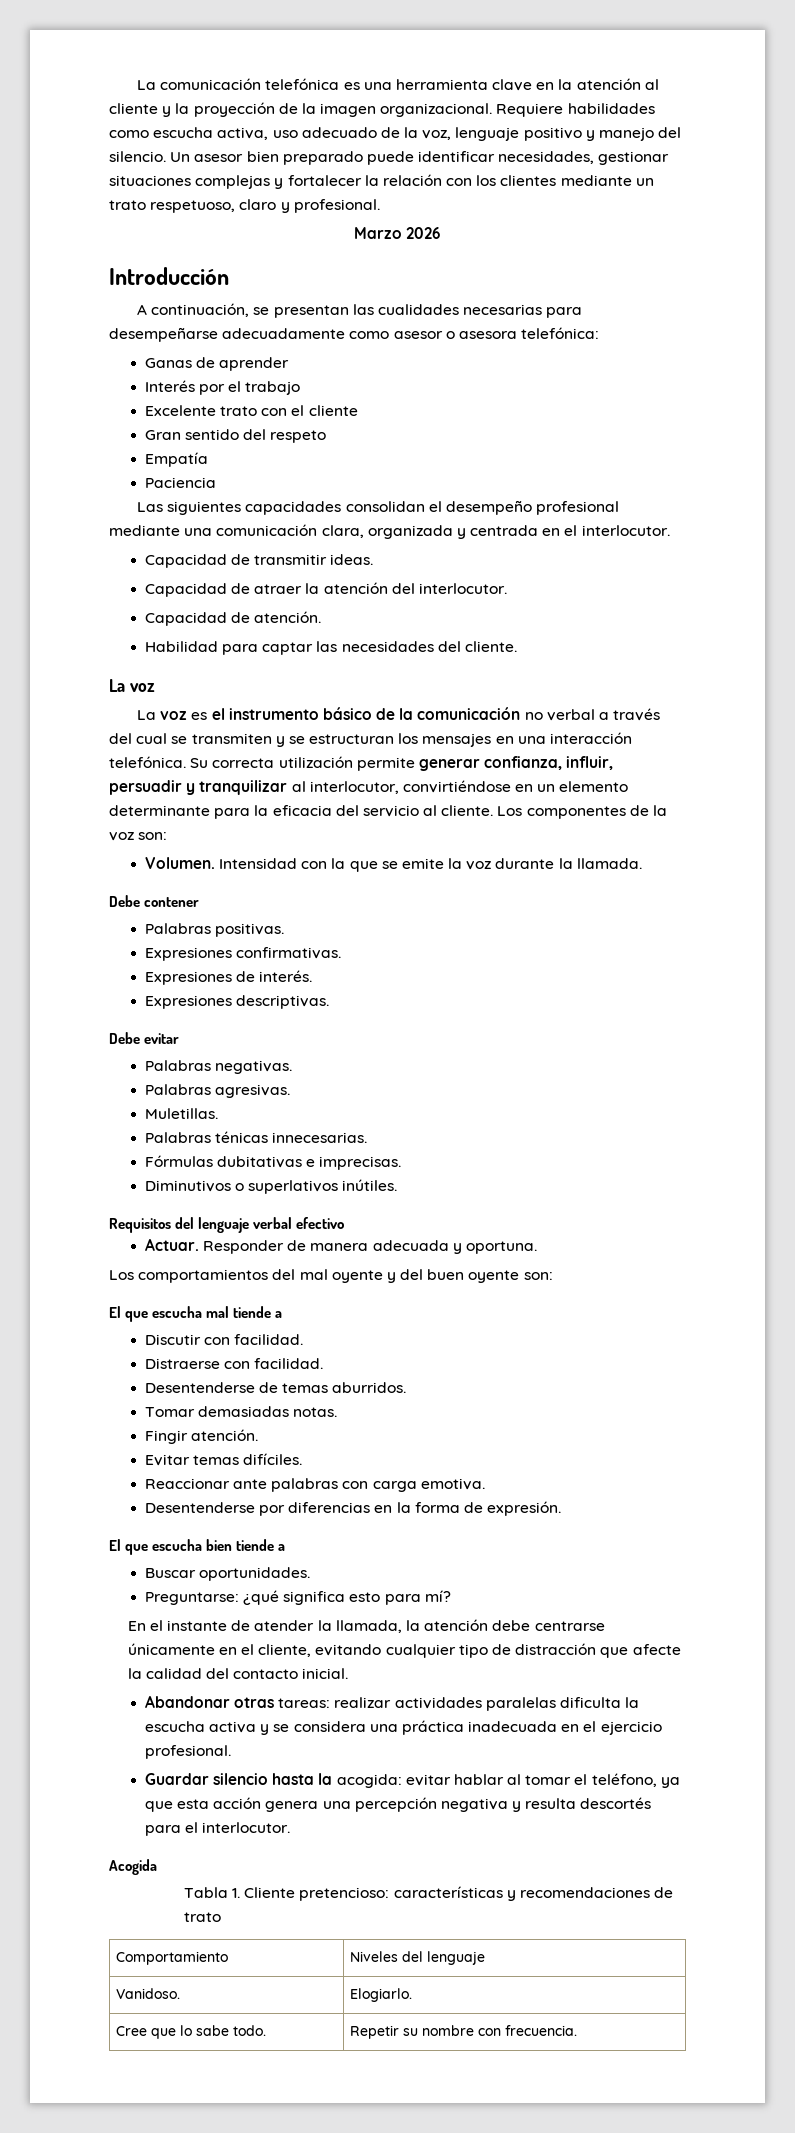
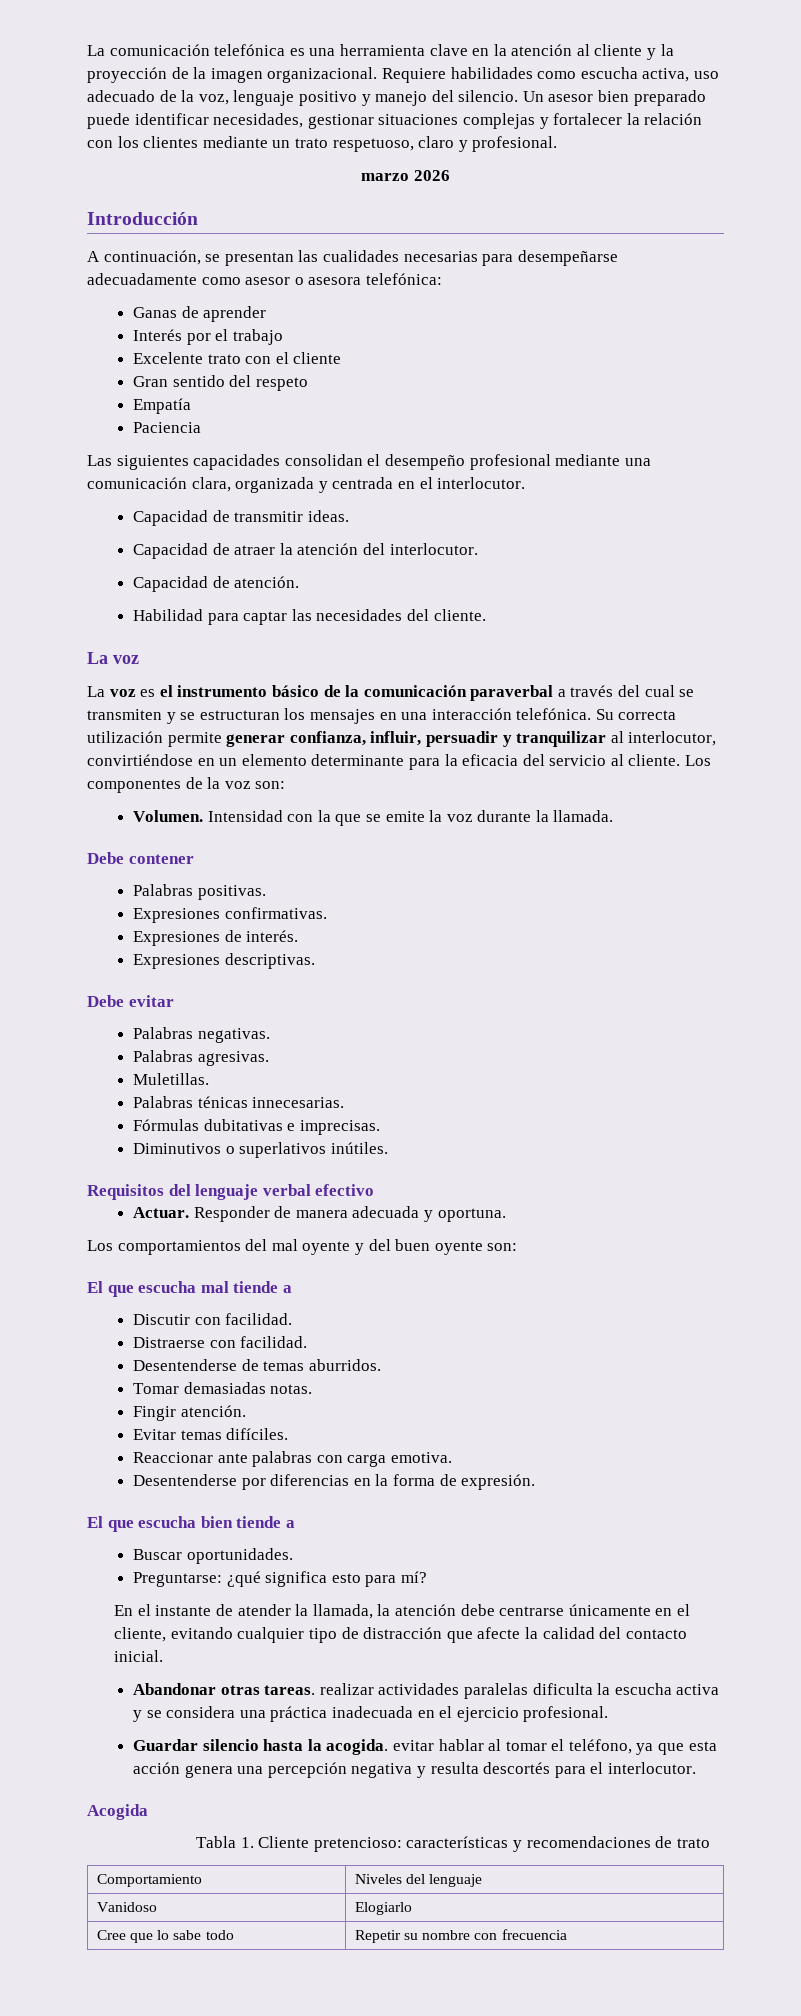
- Marzo 2026
+ marzo 2026
- La voz es el instrumento básico de la comunicación no verbal a través del cual se transmiten y se estructuran los mensajes en una interacción telefónica.
+ La voz es el instrumento básico de la comunicación paraverbal a través del cual se transmiten y se estructuran los mensajes en una interacción telefónica.
- Abandonar otras tareas: realizar actividades paralelas dificulta la escucha activa y se considera una práctica inadecuada en el ejercicio profesional.
+ Abandonar otras tareas. realizar actividades paralelas dificulta la escucha activa y se considera una práctica inadecuada en el ejercicio profesional.
- Guardar silencio hasta la acogida: evitar hablar al tomar el teléfono, ya que esta acción genera una percepción negativa y resulta descortés para el interlocutor.
+ Guardar silencio hasta la acogida. evitar hablar al tomar el teléfono, ya que esta acción genera una percepción negativa y resulta descortés para el interlocutor.
- Vanidoso. | Elogiarlo.
+ Vanidoso | Elogiarlo
- Cree que lo sabe todo. | Repetir su nombre con frecuencia.
+ Cree que lo sabe todo | Repetir su nombre con frecuencia

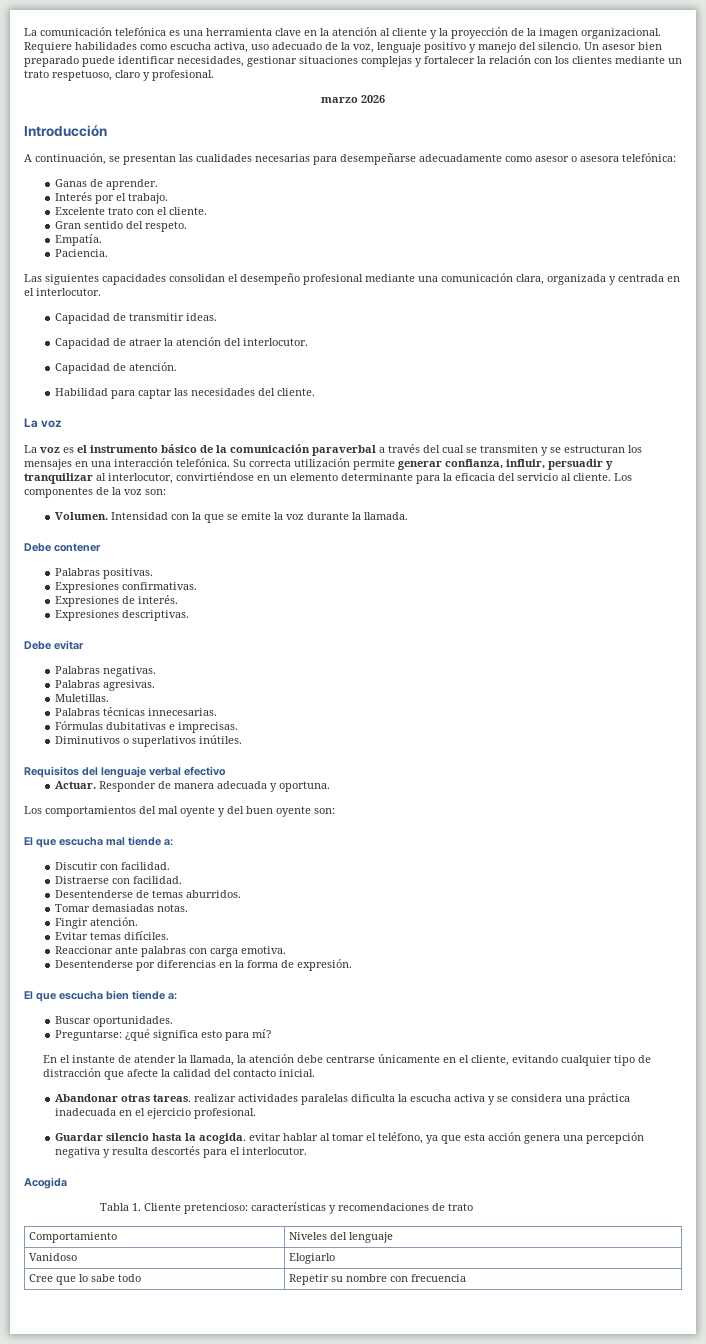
- Ganas de aprender
+ Ganas de aprender.
- Interés por el trabajo
+ Interés por el trabajo.
- Excelente trato con el cliente
+ Excelente trato con el cliente.
- Gran sentido del respeto
- Empatía
- Paciencia
+ Gran sentido del respeto.
+ Empatía.
+ Paciencia.
- Palabras ténicas innecesarias.
+ Palabras técnicas innecesarias.
- El que escucha mal tiende a
+ El que escucha mal tiende a:
- El que escucha bien tiende a
+ El que escucha bien tiende a:

